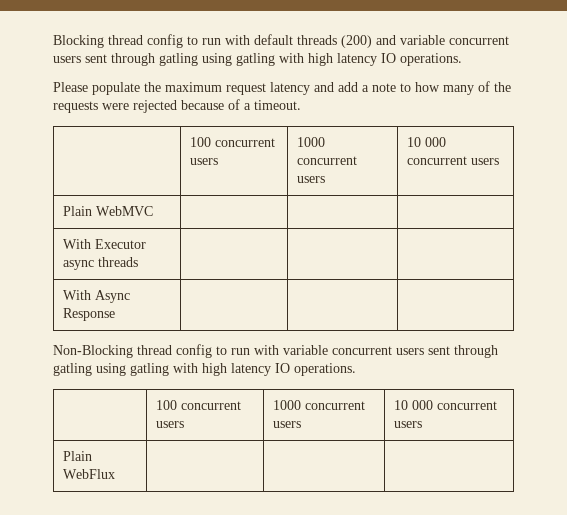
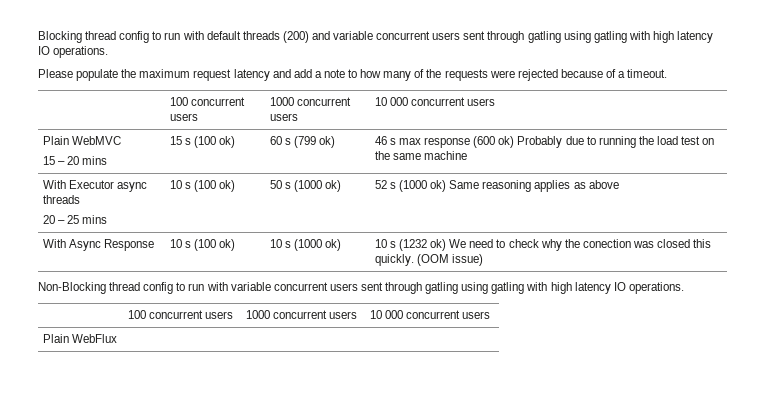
- Plain WebMVC | | |
- With Executor async threads | | |
- With Async Response | | |
+ Plain WebMVC
+ 15 – 20 mins | 15 s (100 ok) | 60 s (799 ok) | 46 s max response (600 ok) Probably due to running the load test on the same machine
+ With Executor async threads
+ 20 – 25 mins | 10 s (100 ok) | 50 s (1000 ok) | 52 s (1000 ok) Same reasoning applies as above
+ With Async Response | 10 s (100 ok) | 10 s (1000 ok) | 10 s (1232 ok) We need to check why the conection was closed this quickly. (OOM issue)

